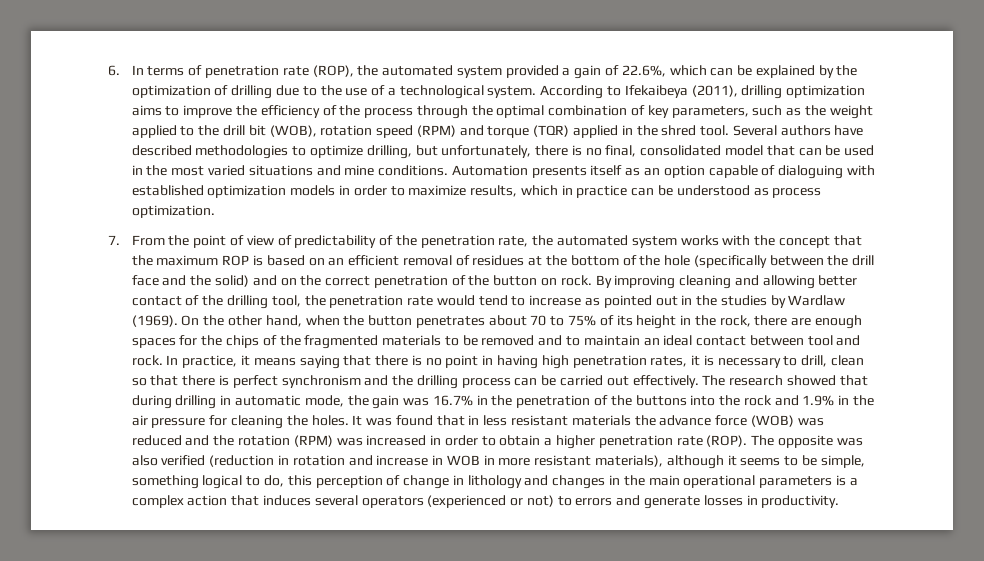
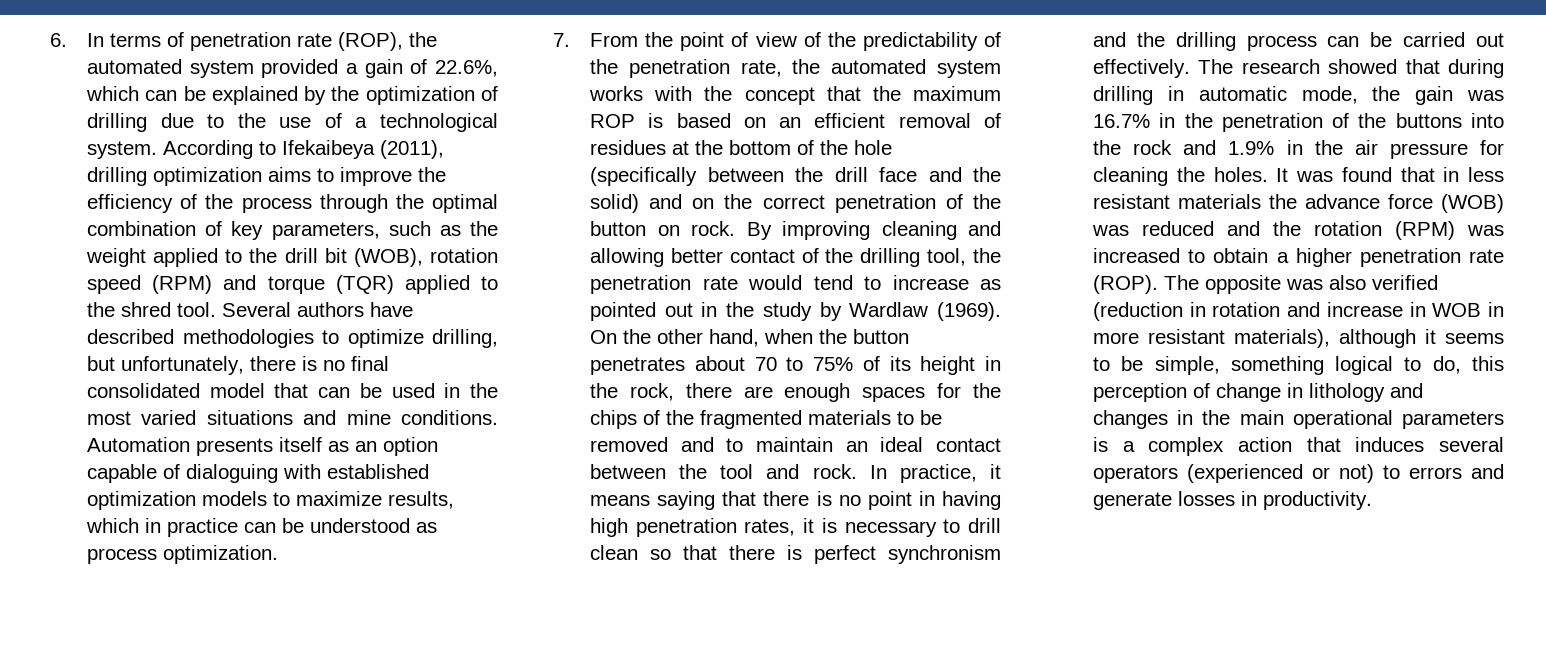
- According to Ifekaibeya (2011), drilling optimization aims to improve the efficiency of the process through the optimal combination of key parameters, such as the weight applied to the drill bit (WOB), rotation speed (RPM) and torque (TQR) applied in the shred tool.
+ According to Ifekaibeya (2011), drilling optimization aims to improve the efficiency of the process through the optimal combination of key parameters, such as the weight applied to the drill bit (WOB), rotation speed (RPM) and torque (TQR) applied to the shred tool.
- Several authors have described methodologies to optimize drilling, but unfortunately, there is no final, consolidated model that can be used in the most varied situations and mine conditions.
+ Several authors have described methodologies to optimize drilling, but unfortunately, there is no final consolidated model that can be used in the most varied situations and mine conditions.
- Automation presents itself as an option capable of dialoguing with established optimization models in order to maximize results, which in practice can be understood as process optimization.
+ Automation presents itself as an option capable of dialoguing with established optimization models to maximize results, which in practice can be understood as process optimization.
- 7. From the point of view of predictability of the penetration rate, the automated system works with the concept that the maximum ROP is based on an efficient removal of residues at the bottom of the hole (specifically between the drill face and the solid) and on the correct penetration of the button on rock.
+ 7. From the point of view of the predictability of the penetration rate, the automated system works with the concept that the maximum ROP is based on an efficient removal of residues at the bottom of the hole (specifically between the drill face and the solid) and on the correct penetration of the button on rock.
- By improving cleaning and allowing better contact of the drilling tool, the penetration rate would tend to increase as pointed out in the studies by Wardlaw (1969).
+ By improving cleaning and allowing better contact of the drilling tool, the penetration rate would tend to increase as pointed out in the study by Wardlaw (1969).
- On the other hand, when the button penetrates about 70 to 75% of its height in the rock, there are enough spaces for the chips of the fragmented materials to be removed and to maintain an ideal contact between tool and rock.
+ On the other hand, when the button penetrates about 70 to 75% of its height in the rock, there are enough spaces for the chips of the fragmented materials to be removed and to maintain an ideal contact between the tool and rock.
- In practice, it means saying that there is no point in having high penetration rates, it is necessary to drill, clean so that there is perfect synchronism and the drilling process can be carried out effectively.
+ In practice, it means saying that there is no point in having high penetration rates, it is necessary to drill clean so that there is perfect synchronism and the drilling process can be carried out effectively.
- It was found that in less resistant materials the advance force (WOB) was reduced and the rotation (RPM) was increased in order to obtain a higher penetration rate (ROP).
+ It was found that in less resistant materials the advance force (WOB) was reduced and the rotation (RPM) was increased to obtain a higher penetration rate (ROP).

